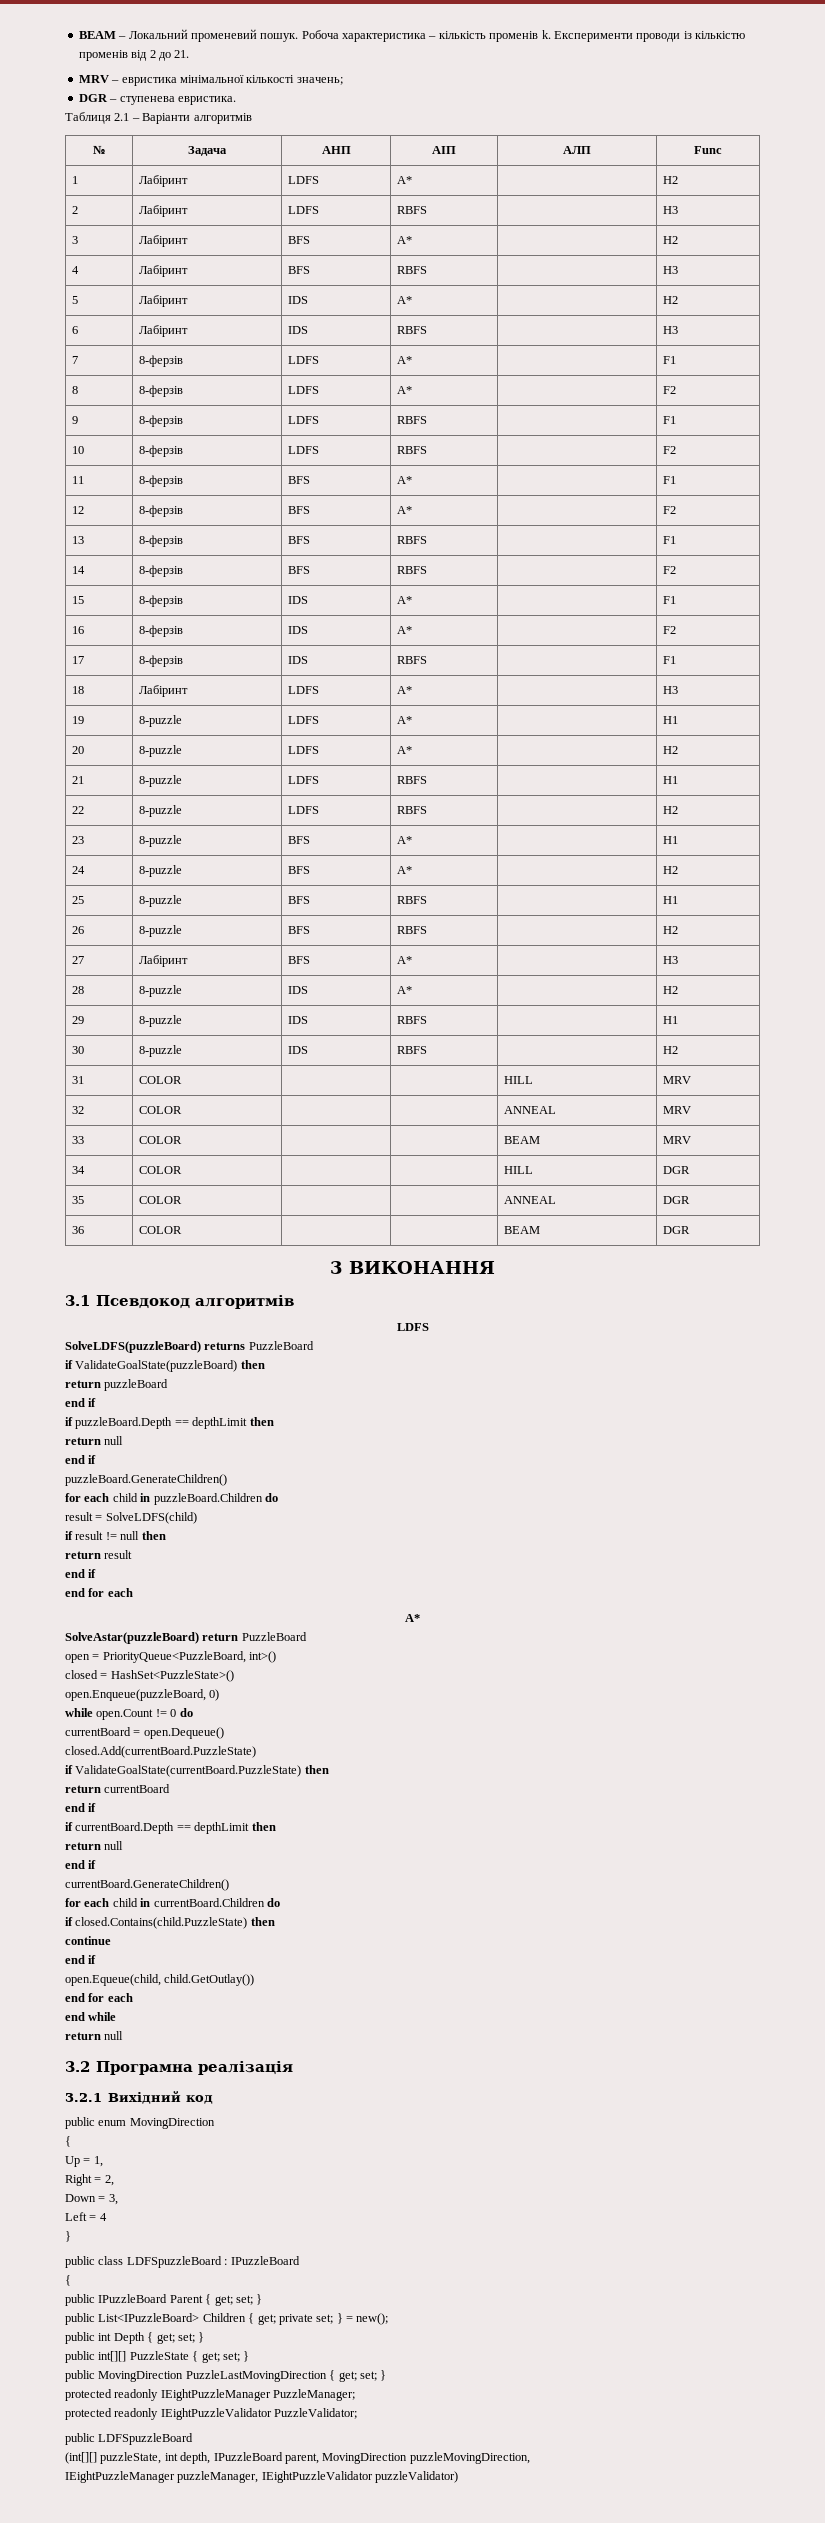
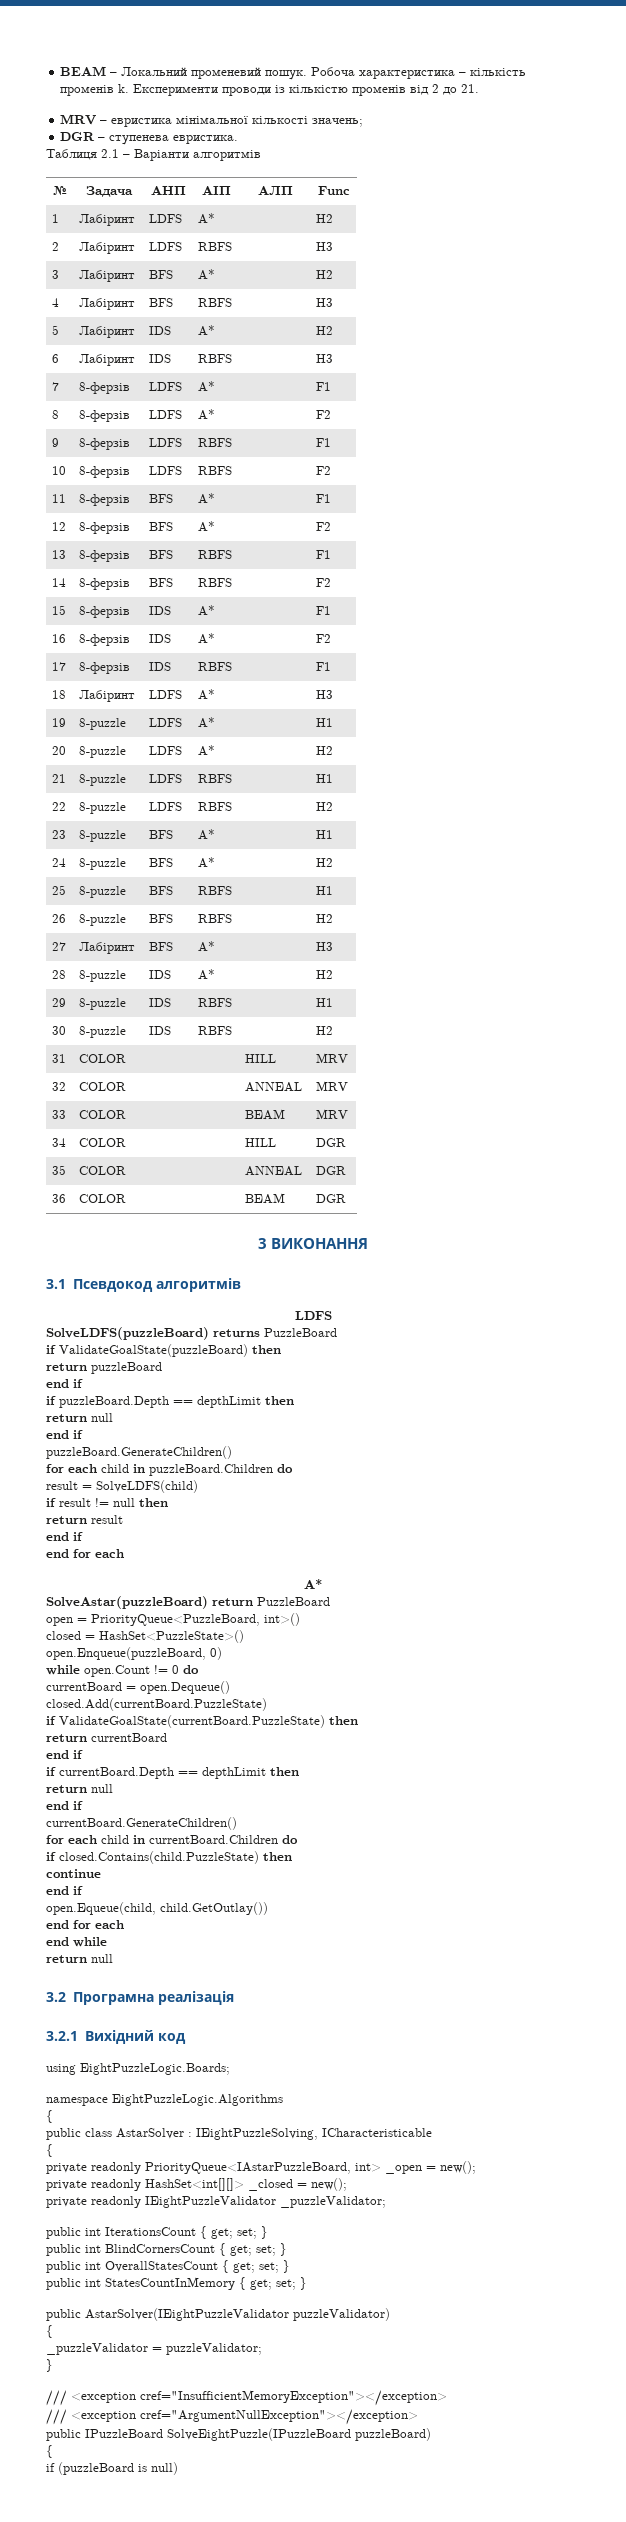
- public enum MovingDirection
+ using EightPuzzleLogic.Boards;
+ namespace EightPuzzleLogic.Algorithms
  {
- Up = 1,
- Right = 2,
- Down = 3,
- Left = 4
+ public class AstarSolver : IEightPuzzleSolving, ICharacteristicable
+ {
+ private readonly PriorityQueue<IAstarPuzzleBoard, int> _open = new();
+ private readonly HashSet<int[][]> _closed = new();
+ private readonly IEightPuzzleValidator _puzzleValidator;
+ public int IterationsCount { get; set; }
+ public int BlindCornersCount { get; set; }
+ public int OverallStatesCount { get; set; }
+ public int StatesCountInMemory { get; set; }
+ public AstarSolver(IEightPuzzleValidator puzzleValidator)
+ {
+ _puzzleValidator = puzzleValidator;
  }
- public class LDFSpuzzleBoard : IPuzzleBoard
+ /// <exception cref="InsufficientMemoryException"></exception>
+ /// <exception cref="ArgumentNullException"></exception>
+ public IPuzzleBoard SolveEightPuzzle(IPuzzleBoard puzzleBoard)
  {
- public IPuzzleBoard Parent { get; set; }
- public List<IPuzzleBoard> Children { get; private set; } = new();
- public int Depth { get; set; }
- public int[][] PuzzleState { get; set; }
- public MovingDirection PuzzleLastMovingDirection { get; set; }
- protected readonly IEightPuzzleManager PuzzleManager;
- protected readonly IEightPuzzleValidator PuzzleValidator;
- public LDFSpuzzleBoard
- (int[][] puzzleState, int depth, IPuzzleBoard parent, MovingDirection puzzleMovingDirection,
- IEightPuzzleManager puzzleManager, IEightPuzzleValidator puzzleValidator)
+ if (puzzleBoard is null)

